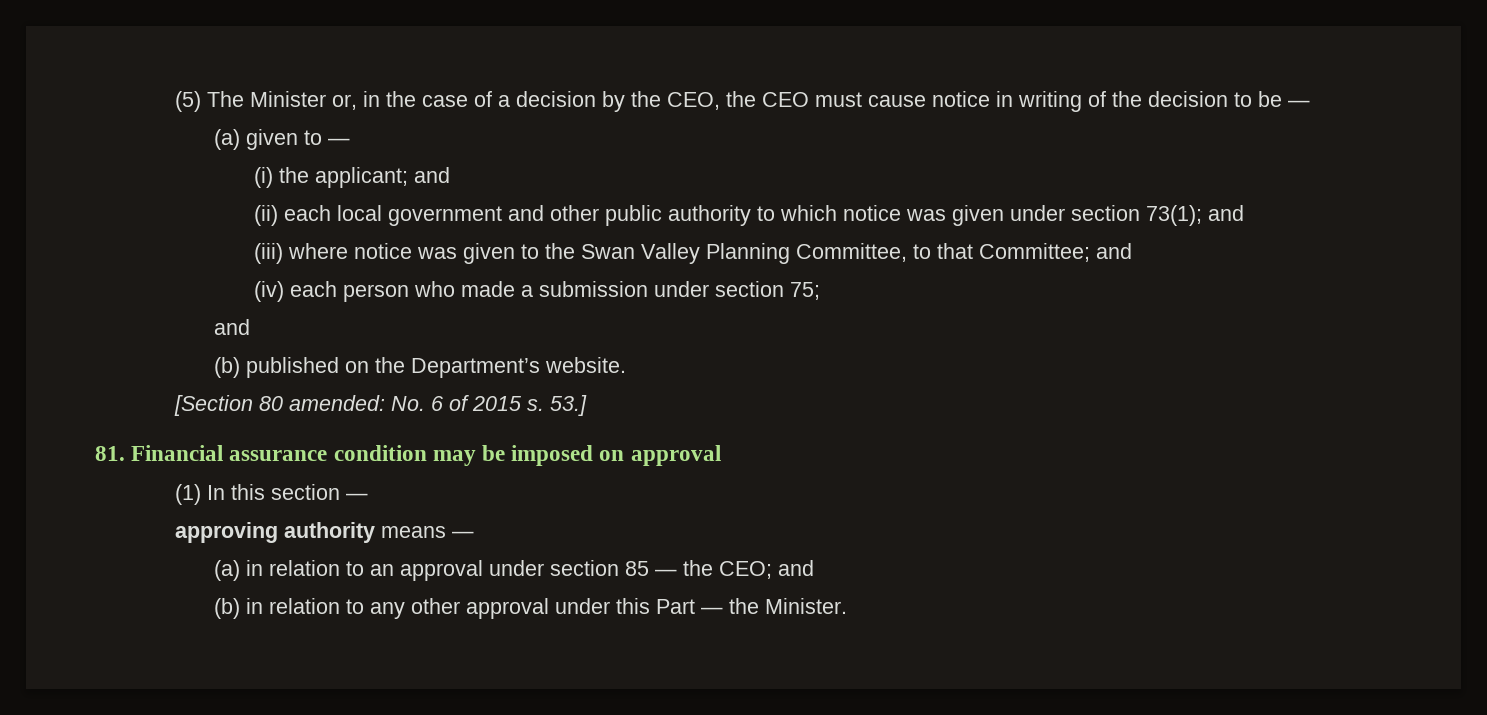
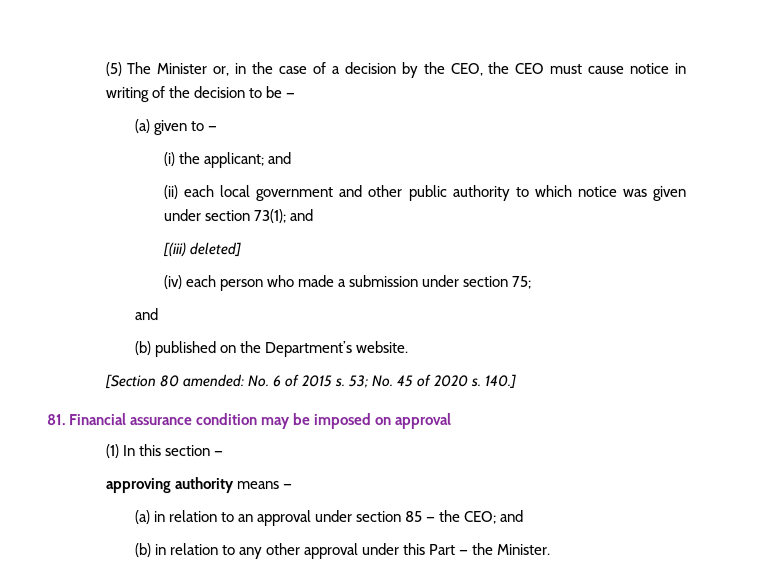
- (iii) where notice was given to the Swan Valley Planning Committee, to that Committee; and
+ [(iii) deleted]
- 53.]
+ 53; No. 45 of 2020 s. 140.]

